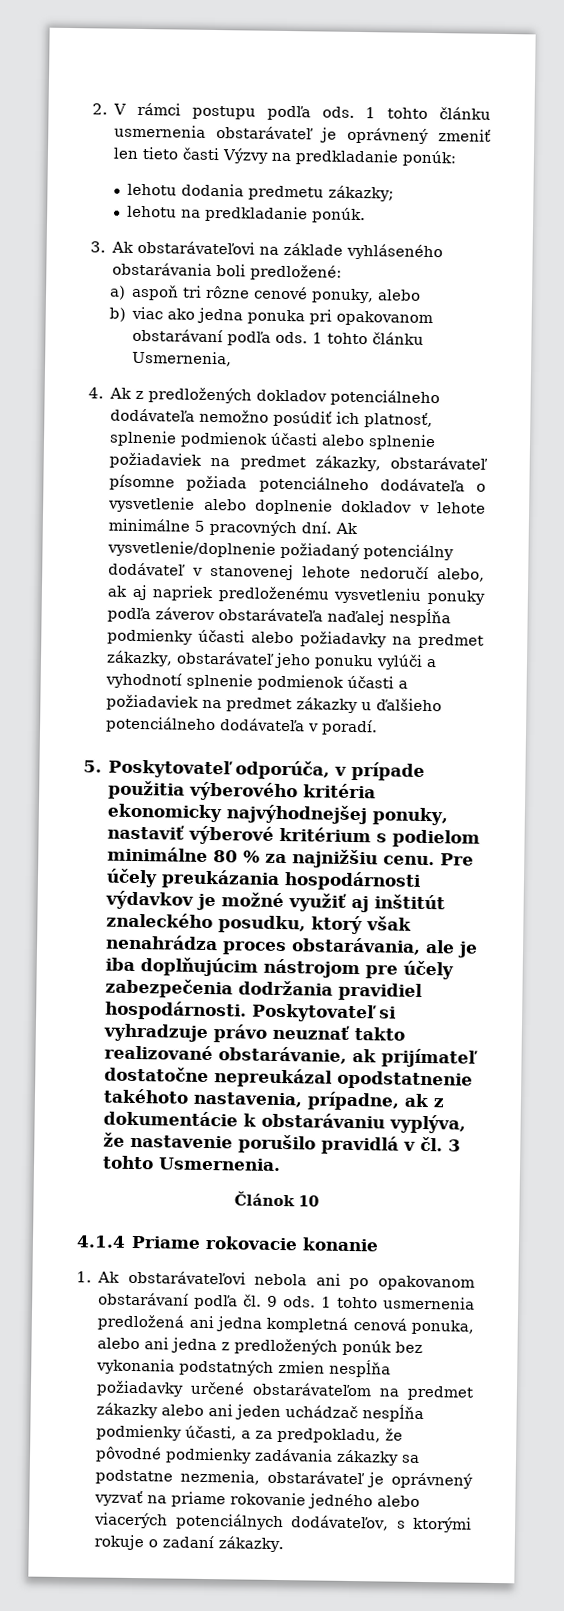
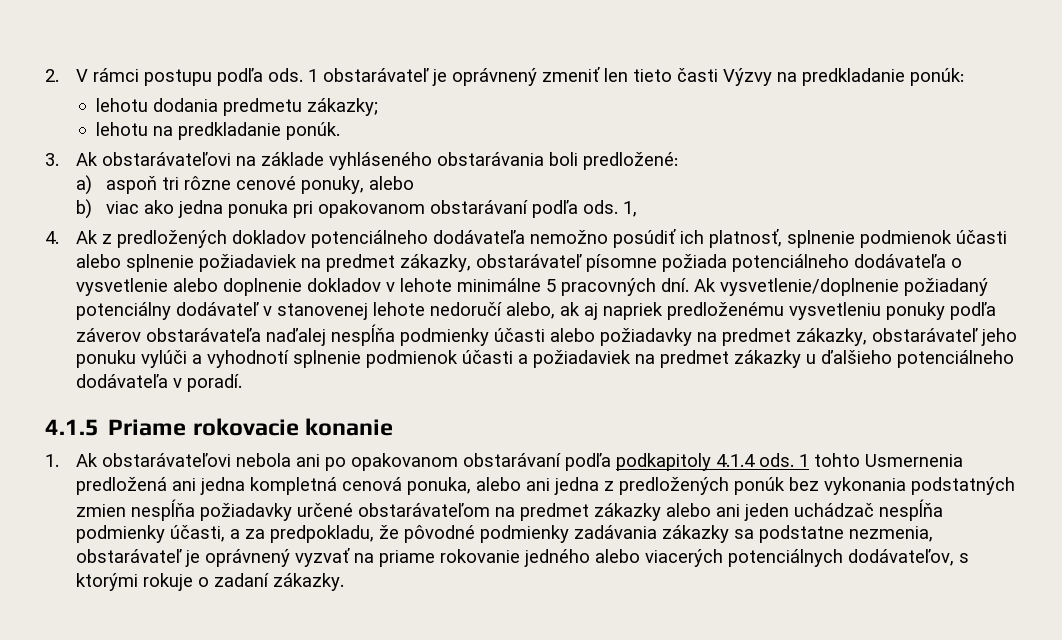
- 1 tohto článku usmernenia obstarávateľ je oprávnený zmeniť len tieto časti Výzvy na predkladanie ponúk:
+ 1 obstarávateľ je oprávnený zmeniť len tieto časti Výzvy na predkladanie ponúk:
- 1 tohto článku Usmernenia,
+ 1,
- 5. Poskytovateľ odporúča, v prípade použitia výberového kritéria ekonomicky najvýhodnejšej ponuky, nastaviť výberové kritérium s podielom minimálne 80 % za najnižšiu cenu. Pre účely preukázania hospodárnosti výdavkov je možné využiť aj inštitút znaleckého posudku, ktorý však nenahrádza proces obstarávania, ale je iba doplňujúcim nástrojom pre účely zabezpečenia dodržania pravidiel hospodárnosti. Poskytovateľ si vyhradzuje právo neuznať takto realizované obstarávanie, ak prijímateľ dostatočne nepreukázal opodstatnenie takéhoto nastavenia, prípadne, ak z dokumentácie k obstarávaniu vyplýva, že nastavenie porušilo pravidlá v čl. 3 tohto Usmernenia.
- Článok 10
- 4.1.4 Priame rokovacie konanie
+ 4.1.5 Priame rokovacie konanie
- 1. Ak obstarávateľovi nebola ani po opakovanom obstarávaní podľa čl. 9 ods. 1 tohto usmernenia predložená ani jedna kompletná cenová ponuka, alebo ani jedna z predložených ponúk bez vykonania podstatných zmien nespĺňa požiadavky určené obstarávateľom na predmet zákazky alebo ani jeden uchádzač nespĺňa podmienky účasti, a za predpokladu, že pôvodné podmienky zadávania zákazky sa podstatne nezmenia, obstarávateľ je oprávnený vyzvať na priame rokovanie jedného alebo viacerých potenciálnych dodávateľov, s ktorými rokuje o zadaní zákazky.
+ 1. Ak obstarávateľovi nebola ani po opakovanom obstarávaní podľa podkapitoly 4.1.4 ods. 1 tohto Usmernenia predložená ani jedna kompletná cenová ponuka, alebo ani jedna z predložených ponúk bez vykonania podstatných zmien nespĺňa požiadavky určené obstarávateľom na predmet zákazky alebo ani jeden uchádzač nespĺňa podmienky účasti, a za predpokladu, že pôvodné podmienky zadávania zákazky sa podstatne nezmenia, obstarávateľ je oprávnený vyzvať na priame rokovanie jedného alebo viacerých potenciálnych dodávateľov, s ktorými rokuje o zadaní zákazky.

